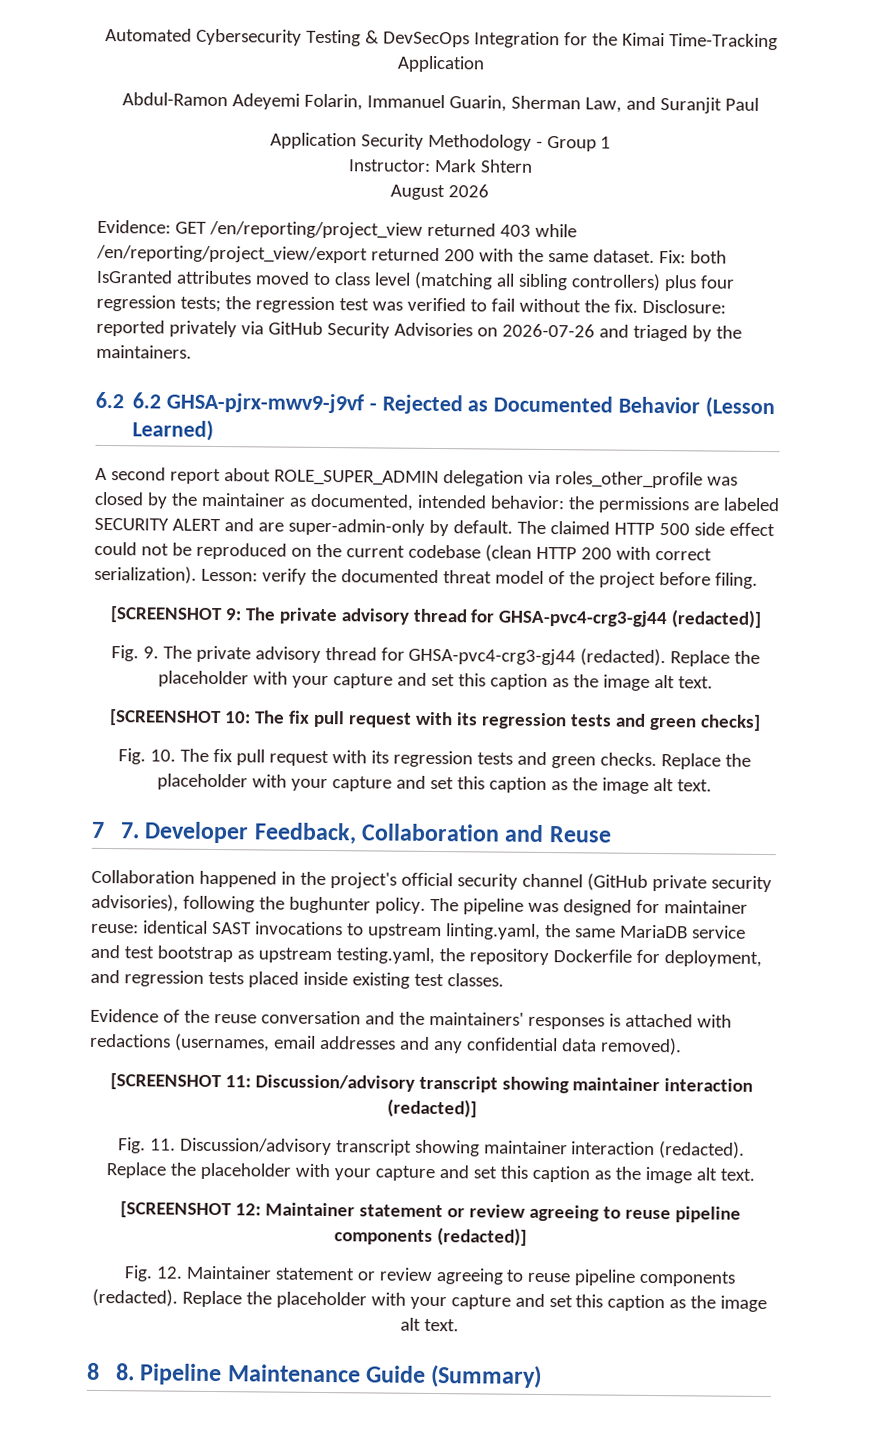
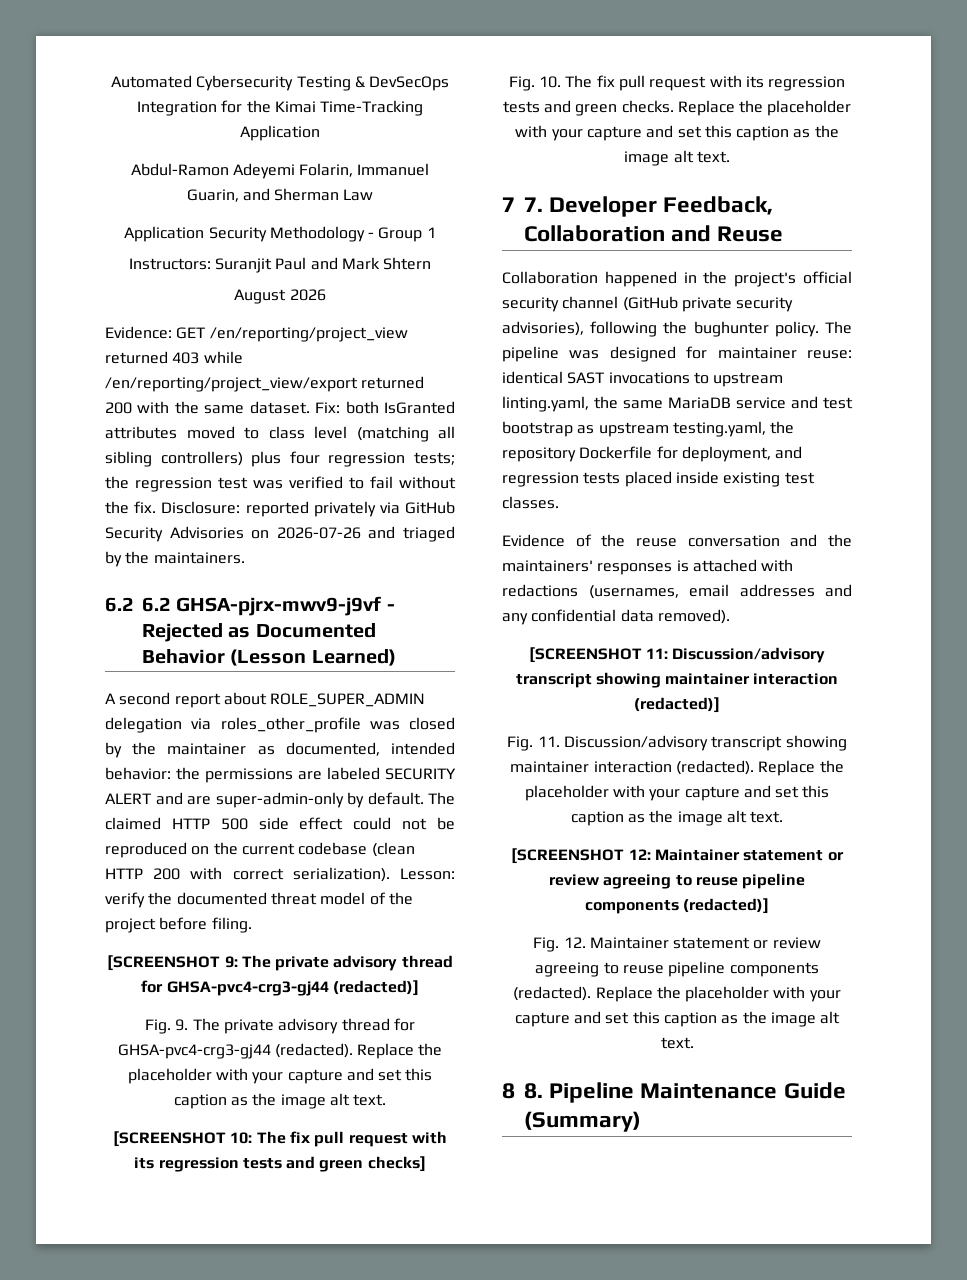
- Abdul-Ramon Adeyemi Folarin, Immanuel Guarin, Sherman Law, and Suranjit Paul
+ Abdul-Ramon Adeyemi Folarin, Immanuel Guarin, and Sherman Law
- Instructor: Mark Shtern
+ Instructors: Suranjit Paul and Mark Shtern

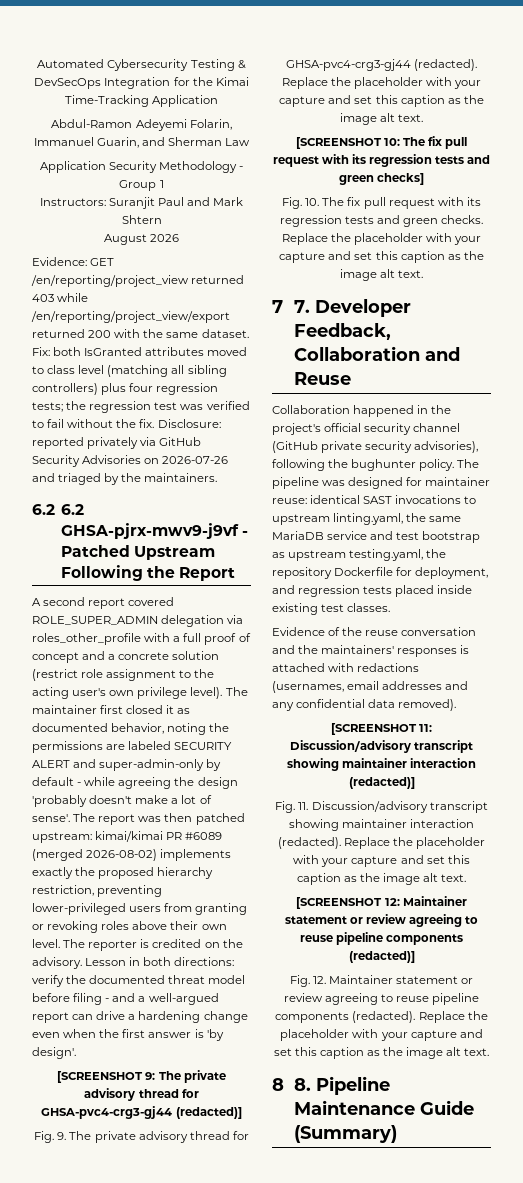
- 6.2 6.2 GHSA-pjrx-mwv9-j9vf - Rejected as Documented Behavior (Lesson Learned)
+ 6.2 6.2 GHSA-pjrx-mwv9-j9vf - Patched Upstream Following the Report
- A second report about ROLE_SUPER_ADMIN delegation via roles_other_profile was closed by the maintainer as documented, intended behavior: the permissions are labeled SECURITY ALERT and are super-admin-only by default. The claimed HTTP 500 side effect could not be reproduced on the current codebase (clean HTTP 200 with correct serialization). Lesson: verify the documented threat model of the project before filing.
+ A second report covered ROLE_SUPER_ADMIN delegation via roles_other_profile with a full proof of concept and a concrete solution (restrict role assignment to the acting user's own privilege level). The maintainer first closed it as documented behavior, noting the permissions are labeled SECURITY ALERT and super-admin-only by default - while agreeing the design 'probably doesn't make a lot of sense'. The report was then patched upstream: kimai/kimai PR #6089 (merged 2026-08-02) implements exactly the proposed hierarchy restriction, preventing lower-privileged users from granting or revoking roles above their own level. The reporter is credited on the advisory. Lesson in both directions: verify the documented threat model before filing - and a well-argued report can drive a hardening change even when the first answer is 'by design'.

